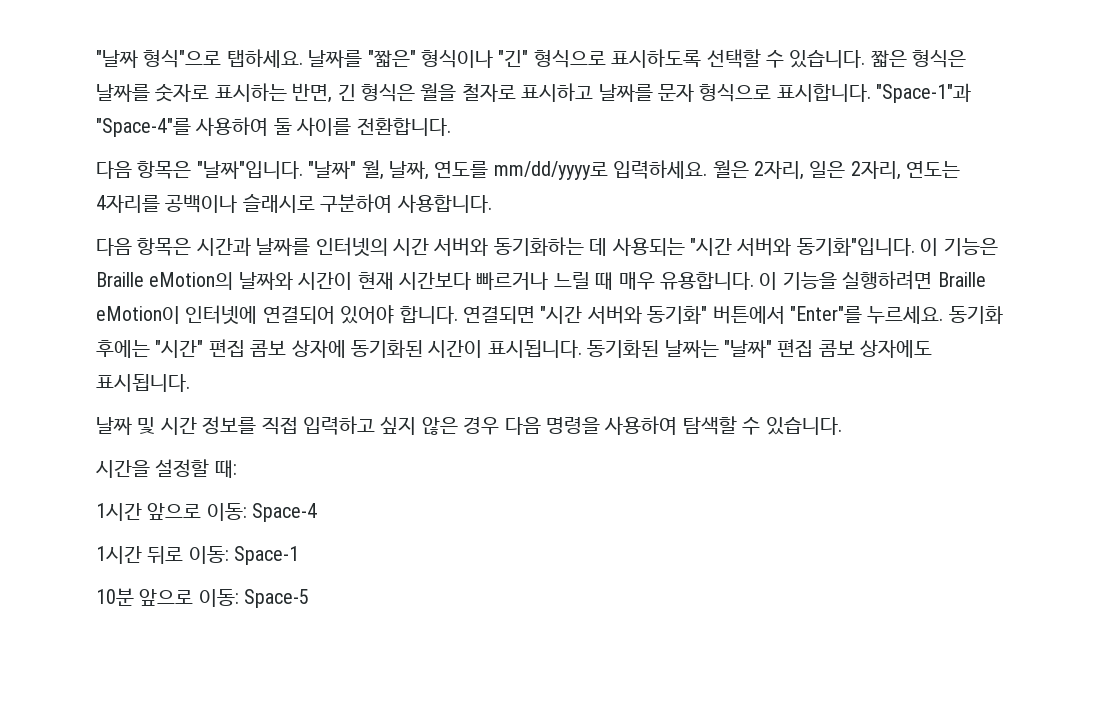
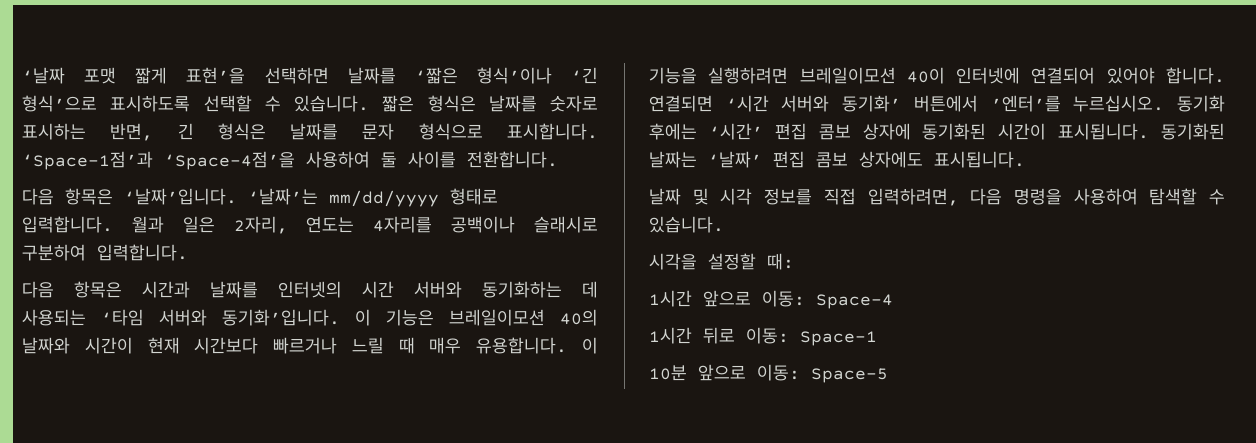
- "날짜 형식"으로 탭하세요. 날짜를 "짧은" 형식이나 "긴" 형식으로 표시하도록 선택할 수 있습니다.
+ ‘날짜 포맷 짧게 표현’을 선택하면 날짜를 ‘짧은 형식’이나 ‘긴 형식’으로 표시하도록 선택할 수 있습니다.
- 짧은 형식은 날짜를 숫자로 표시하는 반면, 긴 형식은 월을 철자로 표시하고 날짜를 문자 형식으로 표시합니다.
+ 짧은 형식은 날짜를 숫자로 표시하는 반면, 긴 형식은 날짜를 문자 형식으로 표시합니다.
- "Space-1"과 "Space-4"를 사용하여 둘 사이를 전환합니다.
+ ‘Space-1점’과 ‘Space-4점’을 사용하여 둘 사이를 전환합니다.
- 다음 항목은 "날짜"입니다. "날짜" 월, 날짜, 연도를 mm/dd/yyyy로 입력하세요. 월은 2자리, 일은 2자리, 연도는 4자리를 공백이나 슬래시로 구분하여 사용합니다.
+ 다음 항목은 ‘날짜’입니다. ‘날짜’는 mm/dd/yyyy 형태로 입력합니다. 월과 일은 2자리, 연도는 4자리를 공백이나 슬래시로 구분하여 입력합니다.
- 다음 항목은 시간과 날짜를 인터넷의 시간 서버와 동기화하는 데 사용되는 "시간 서버와 동기화"입니다. 이 기능은 Braille eMotion의 날짜와 시간이 현재 시간보다 빠르거나 느릴 때 매우 유용합니다.
+ 다음 항목은 시간과 날짜를 인터넷의 시간 서버와 동기화하는 데 사용되는 ‘타임 서버와 동기화’입니다. 이 기능은 브레일이모션 40의 날짜와 시간이 현재 시간보다 빠르거나 느릴 때 매우 유용합니다.
- 이 기능을 실행하려면 Braille eMotion이 인터넷에 연결되어 있어야 합니다.
+ 이 기능을 실행하려면 브레일이모션 40이 인터넷에 연결되어 있어야 합니다.
- 연결되면 "시간 서버와 동기화" 버튼에서 "Enter"를 누르세요.
+ 연결되면 ‘시간 서버와 동기화’ 버튼에서 ’엔터’를 누르십시오.
- 동기화 후에는 "시간" 편집 콤보 상자에 동기화된 시간이 표시됩니다.
+ 동기화 후에는 ‘시간’ 편집 콤보 상자에 동기화된 시간이 표시됩니다.
- 동기화된 날짜는 "날짜" 편집 콤보 상자에도 표시됩니다.
+ 동기화된 날짜는 ‘날짜’ 편집 콤보 상자에도 표시됩니다.
- 날짜 및 시간 정보를 직접 입력하고 싶지 않은 경우 다음 명령을 사용하여 탐색할 수 있습니다.
+ 날짜 및 시각 정보를 직접 입력하려면, 다음 명령을 사용하여 탐색할 수 있습니다.
- 시간을 설정할 때:
+ 시각을 설정할 때:

